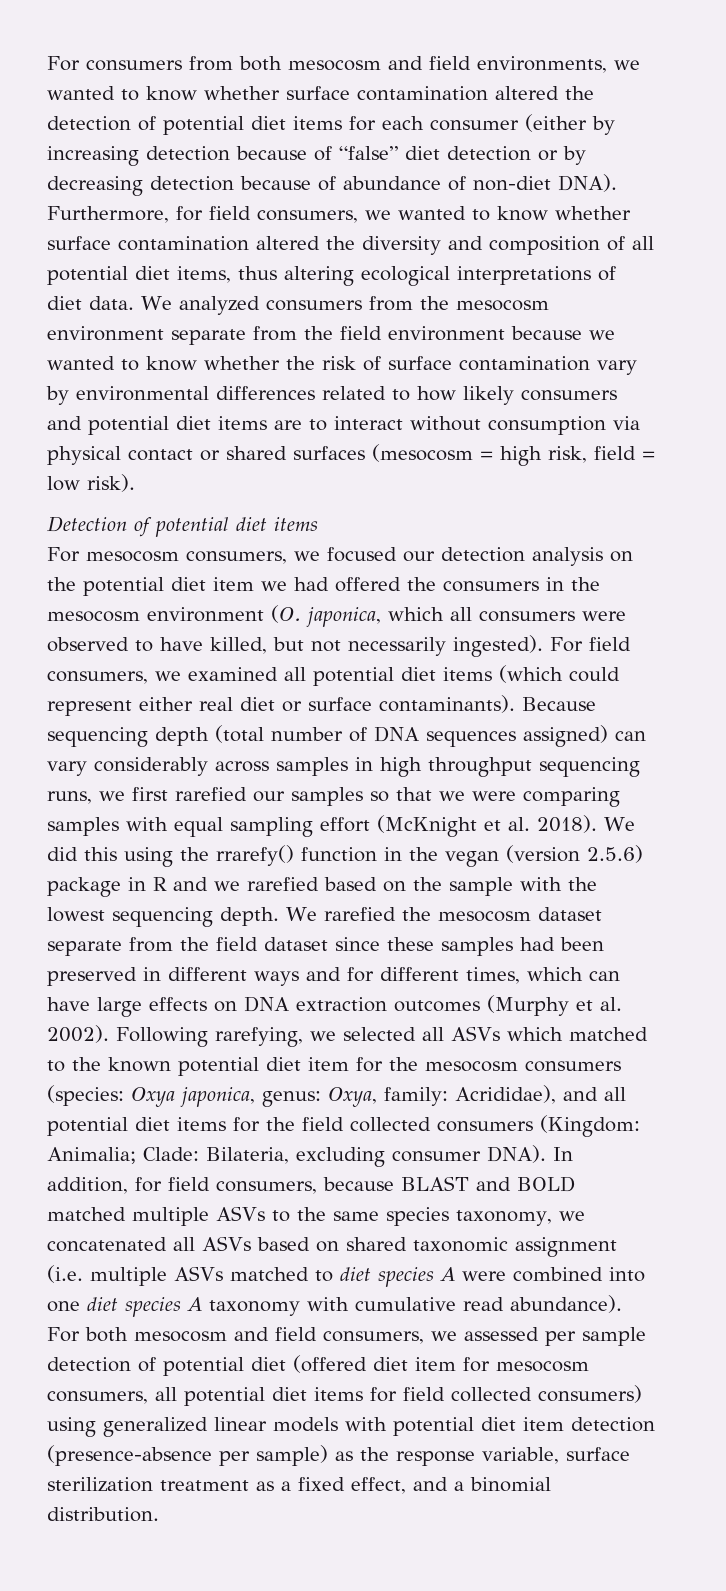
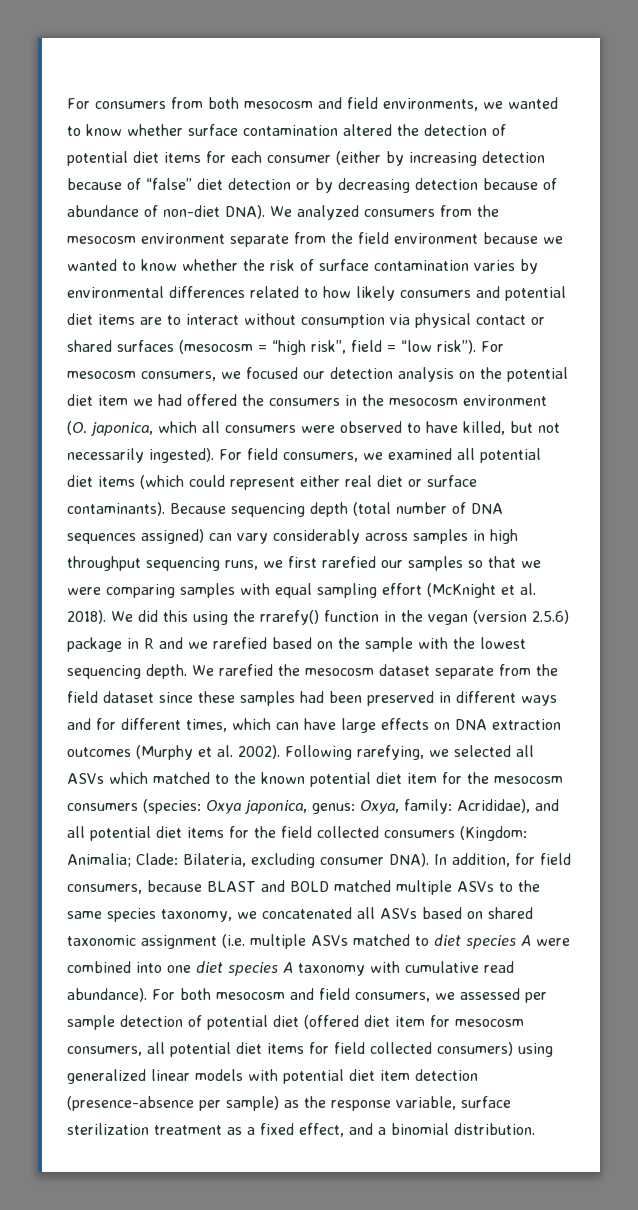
- Furthermore, for field consumers, we wanted to know whether surface contamination altered the diversity and composition of all potential diet items, thus altering ecological interpretations of diet data.
- We analyzed consumers from the mesocosm environment separate from the field environment because we wanted to know whether the risk of surface contamination vary by environmental differences related to how likely consumers and potential diet items are to interact without consumption via physical contact or shared surfaces (mesocosm = high risk, field = low risk).
- Detection of potential diet items
- For mesocosm consumers, we focused our detection analysis on the potential diet item we had offered the consumers in the mesocosm environment (O. japonica, which all consumers were observed to have killed, but not necessarily ingested).
+ We analyzed consumers from the mesocosm environment separate from the field environment because we wanted to know whether the risk of surface contamination varies by environmental differences related to how likely consumers and potential diet items are to interact without consumption via physical contact or shared surfaces (mesocosm = “high risk”, field = “low risk”). For mesocosm consumers, we focused our detection analysis on the potential diet item we had offered the consumers in the mesocosm environment (O. japonica, which all consumers were observed to have killed, but not necessarily ingested).

